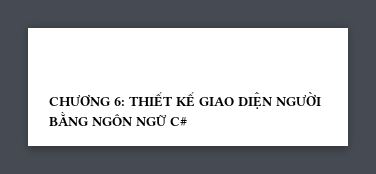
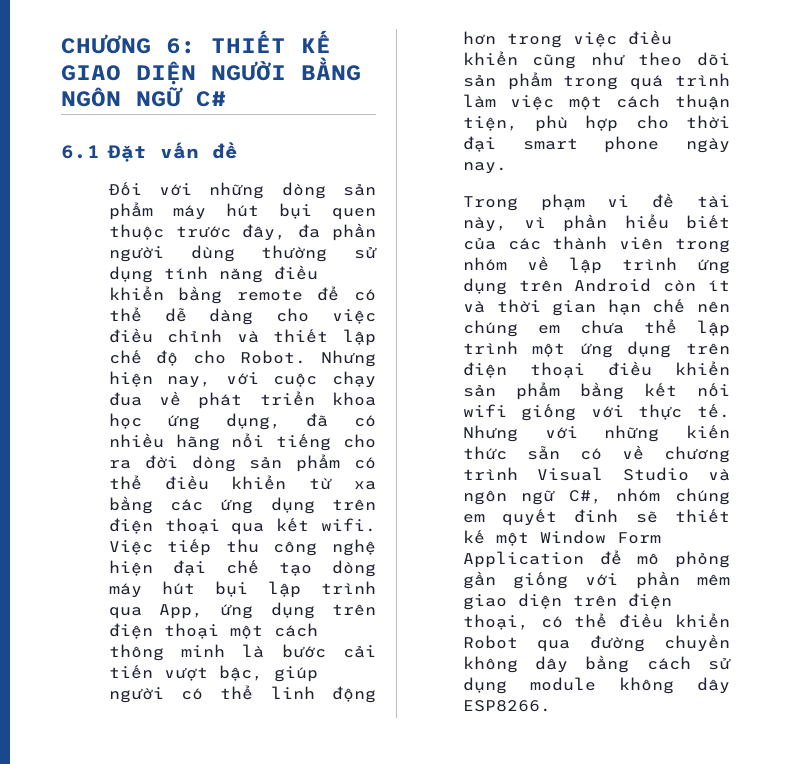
+ 6.1 Đặt vấn đề
+ Đối với những dòng sản phẩm máy hút bụi quen thuộc trước đây, đa phần người dùng thường sử dụng tính năng điều khiển bằng remote để có thể dễ dàng cho việc điều chỉnh và thiết lập chế độ cho Robot. Nhưng hiện nay, với cuộc chạy đua về phát triển khoa học ứng dụng, đã có nhiều hãng nổi tiếng cho ra đời dòng sản phẩm có thể điều khiển từ xa bằng các ứng dụng trên điện thoại qua kết wifi. Việc tiếp thu công nghệ hiện đại chế tạo dòng máy hút bụi lập trình qua App, ứng dụng trên điện thoại một cách thông minh là bước cải tiến vượt bậc, giúp người có thể linh động hơn trong việc điều khiển cũng như theo dõi sản phẩm trong quá trình làm việc một cách thuận tiện, phù hợp cho thời đại smart phone ngày nay.
+ Trong phạm vi đề tài này, vì phần hiểu biết của các thành viên trong nhóm về lập trình ứng dụng trên Android còn ít và thời gian hạn chế nên chúng em chưa thể lập trình một ứng dụng trên điện thoại điều khiển sản phẩm bằng kết nối wifi giống với thực tế. Nhưng với những kiến thức sẵn có về chương trình Visual Studio và ngôn ngữ C#, nhóm chúng em quyết đinh sẽ thiết kế một Window Form Application để mô phỏng gần giống với phần mêm giao diện trên điện thoại, có thể điều khiển Robot qua đường chuyền không dây bằng cách sử dụng module không dây ESP8266.

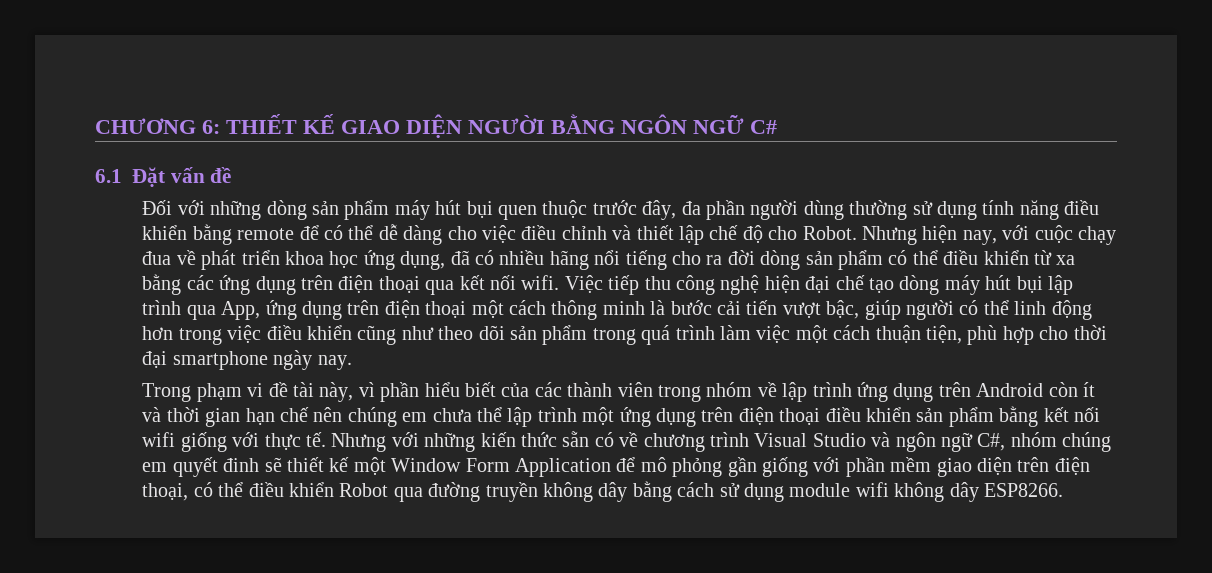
- Nhưng hiện nay, với cuộc chạy đua về phát triển khoa học ứng dụng, đã có nhiều hãng nổi tiếng cho ra đời dòng sản phẩm có thể điều khiển từ xa bằng các ứng dụng trên điện thoại qua kết wifi.
+ Nhưng hiện nay, với cuộc chạy đua về phát triển khoa học ứng dụng, đã có nhiều hãng nổi tiếng cho ra đời dòng sản phẩm có thể điều khiển từ xa bằng các ứng dụng trên điện thoại qua kết nối wifi.
- Việc tiếp thu công nghệ hiện đại chế tạo dòng máy hút bụi lập trình qua App, ứng dụng trên điện thoại một cách thông minh là bước cải tiến vượt bậc, giúp người có thể linh động hơn trong việc điều khiển cũng như theo dõi sản phẩm trong quá trình làm việc một cách thuận tiện, phù hợp cho thời đại smart phone ngày nay.
+ Việc tiếp thu công nghệ hiện đại chế tạo dòng máy hút bụi lập trình qua App, ứng dụng trên điện thoại một cách thông minh là bước cải tiến vượt bậc, giúp người có thể linh động hơn trong việc điều khiển cũng như theo dõi sản phẩm trong quá trình làm việc một cách thuận tiện, phù hợp cho thời đại smartphone ngày nay.
- Nhưng với những kiến thức sẵn có về chương trình Visual Studio và ngôn ngữ C#, nhóm chúng em quyết đinh sẽ thiết kế một Window Form Application để mô phỏng gần giống với phần mêm giao diện trên điện thoại, có thể điều khiển Robot qua đường chuyền không dây bằng cách sử dụng module không dây ESP8266.
+ Nhưng với những kiến thức sẵn có về chương trình Visual Studio và ngôn ngữ C#, nhóm chúng em quyết đinh sẽ thiết kế một Window Form Application để mô phỏng gần giống với phần mềm giao diện trên điện thoại, có thể điều khiển Robot qua đường truyền không dây bằng cách sử dụng module wifi không dây ESP8266.

